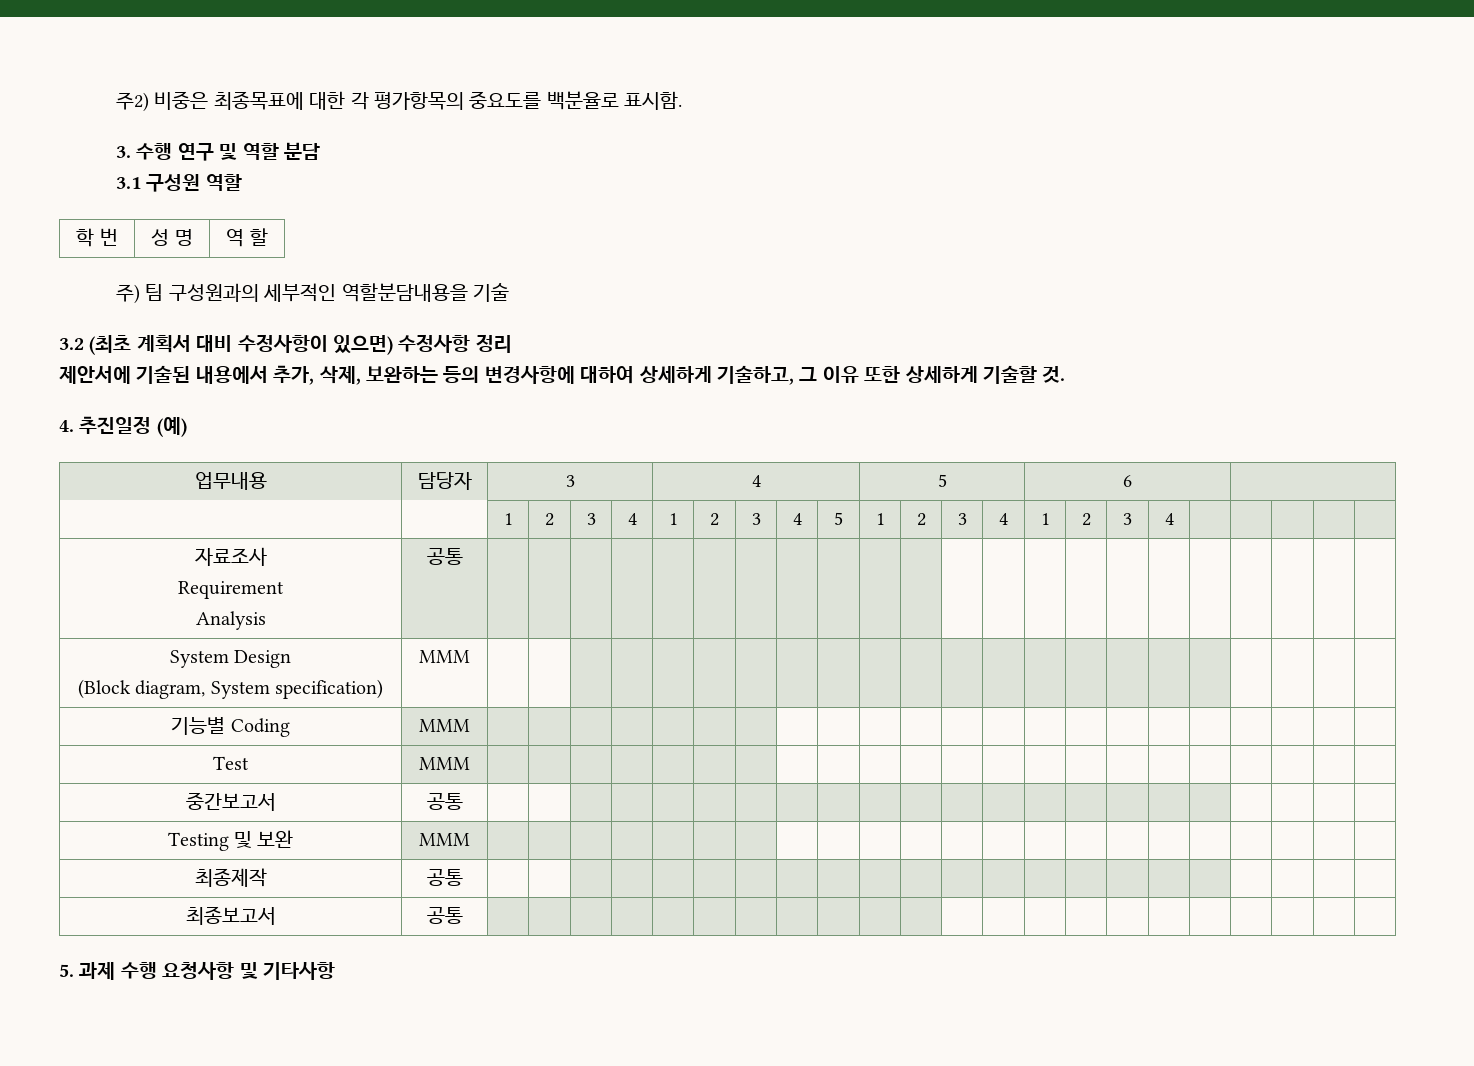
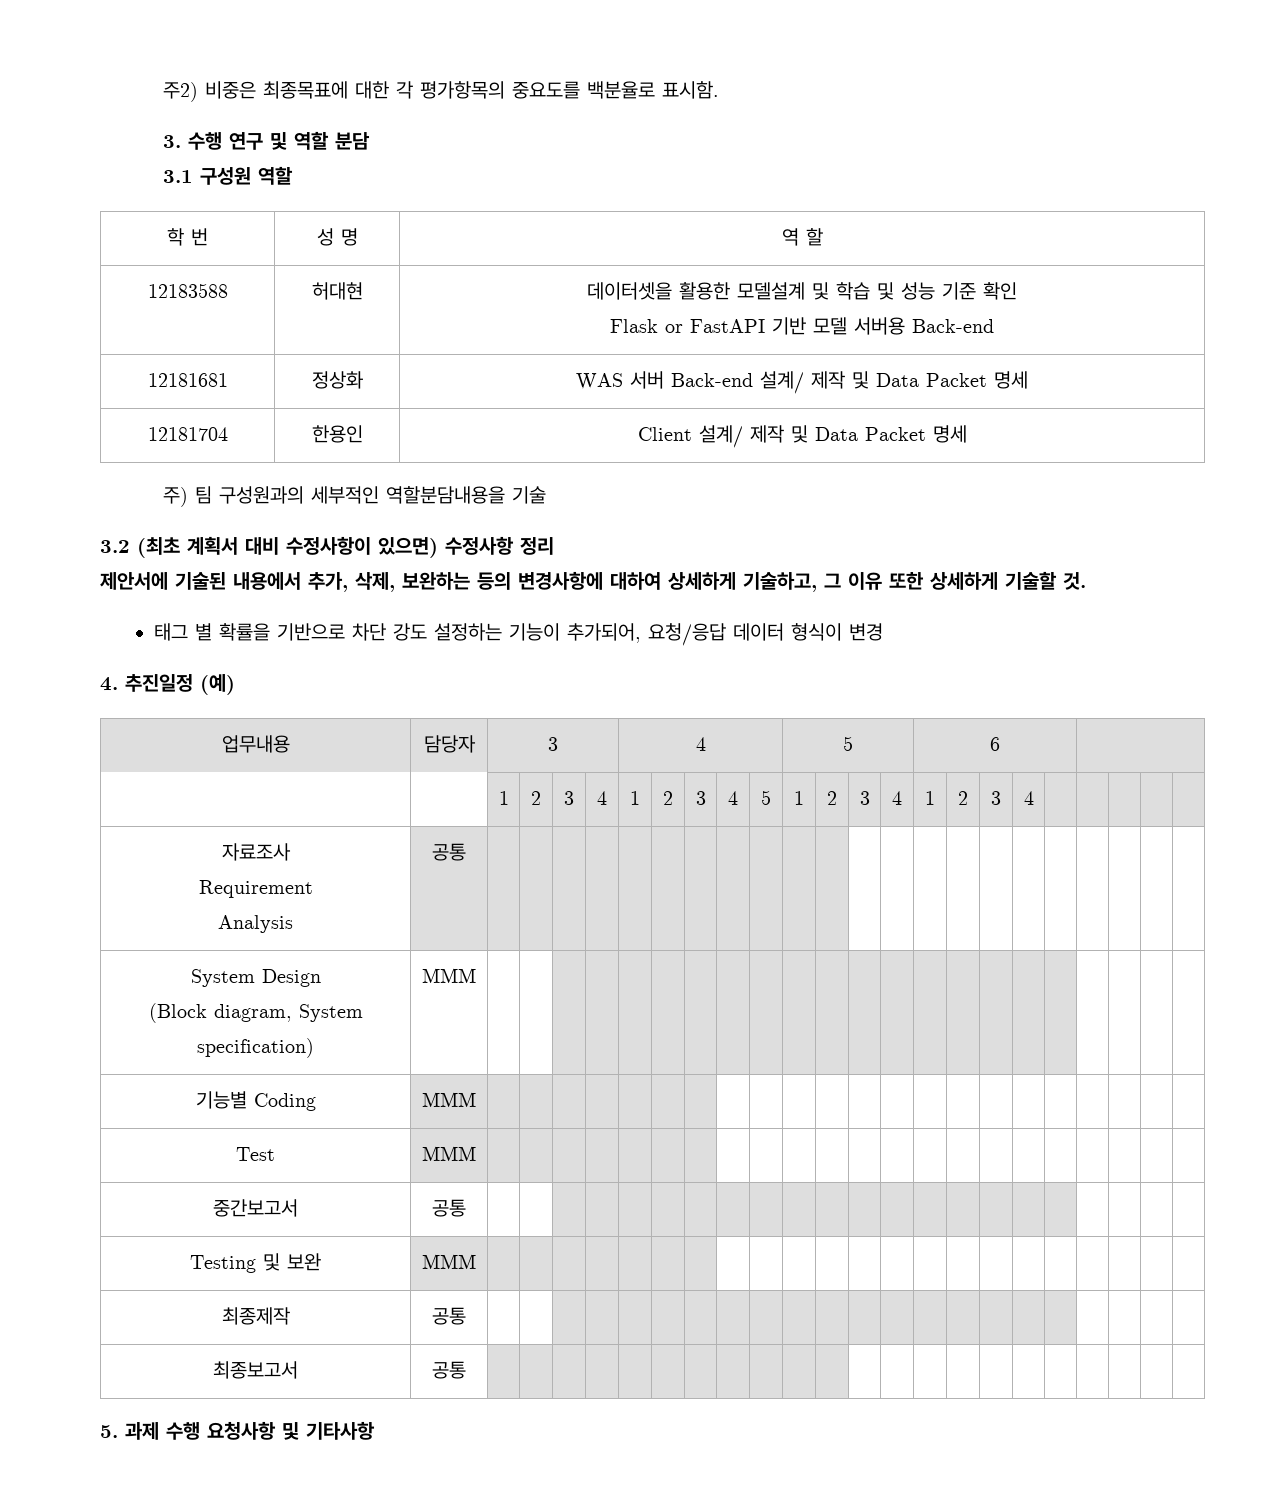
+ 12183588 | 허대현 | 데이터셋을 활용한 모델설계 및 학습 및 성능 기준 확인
+ Flask or FastAPI 기반 모델 서버용 Back-end
+ 12181681 | 정상화 | WAS 서버 Back-end 설계/ 제작 및 Data Packet 명세
+ 12181704 | 한용인 | Client 설계/ 제작 및 Data Packet 명세
+ 태그 별 확률을 기반으로 차단 강도 설정하는 기능이 추가되어, 요청/응답 데이터 형식이 변경

